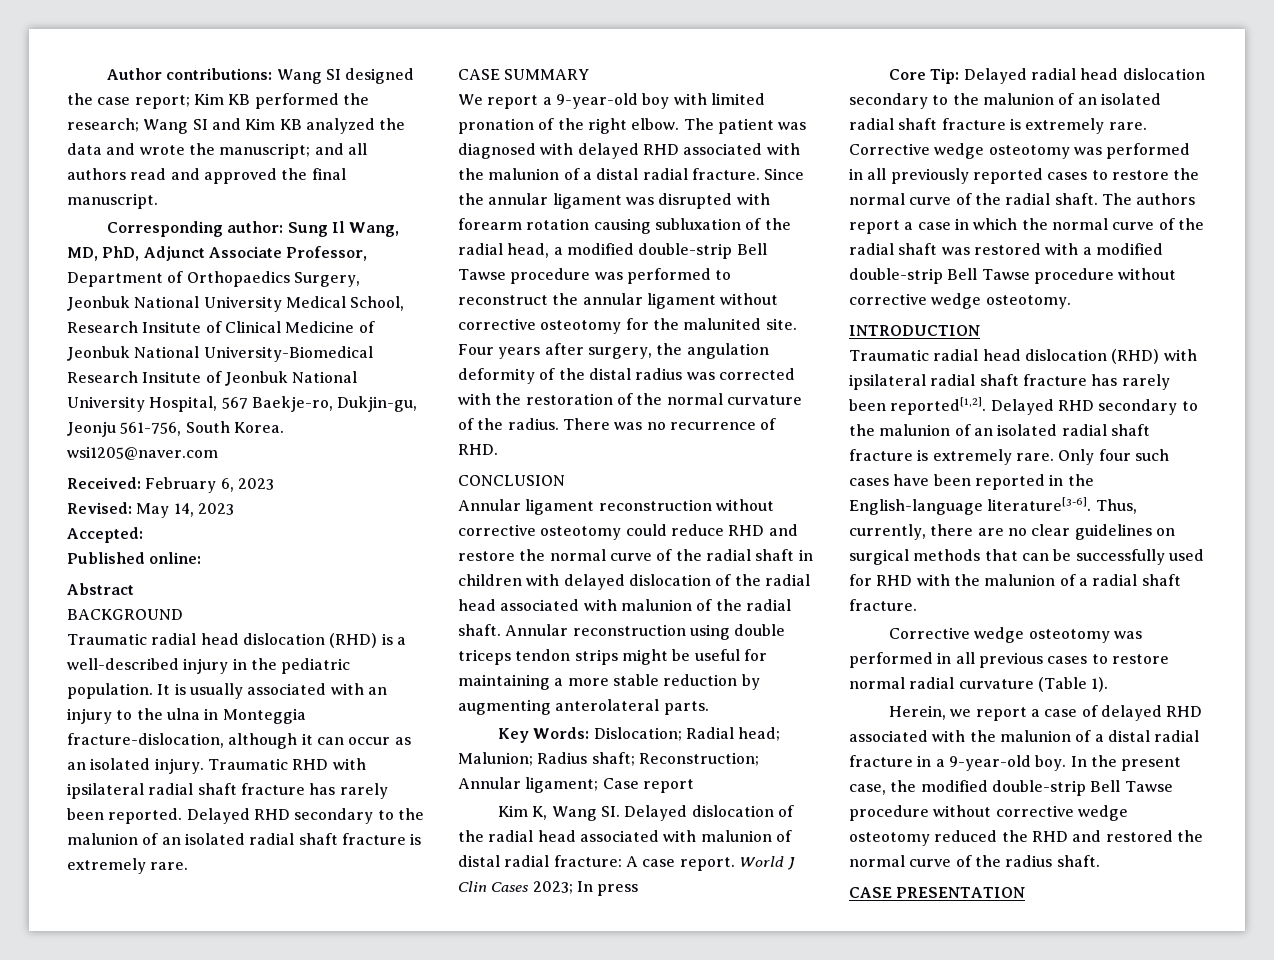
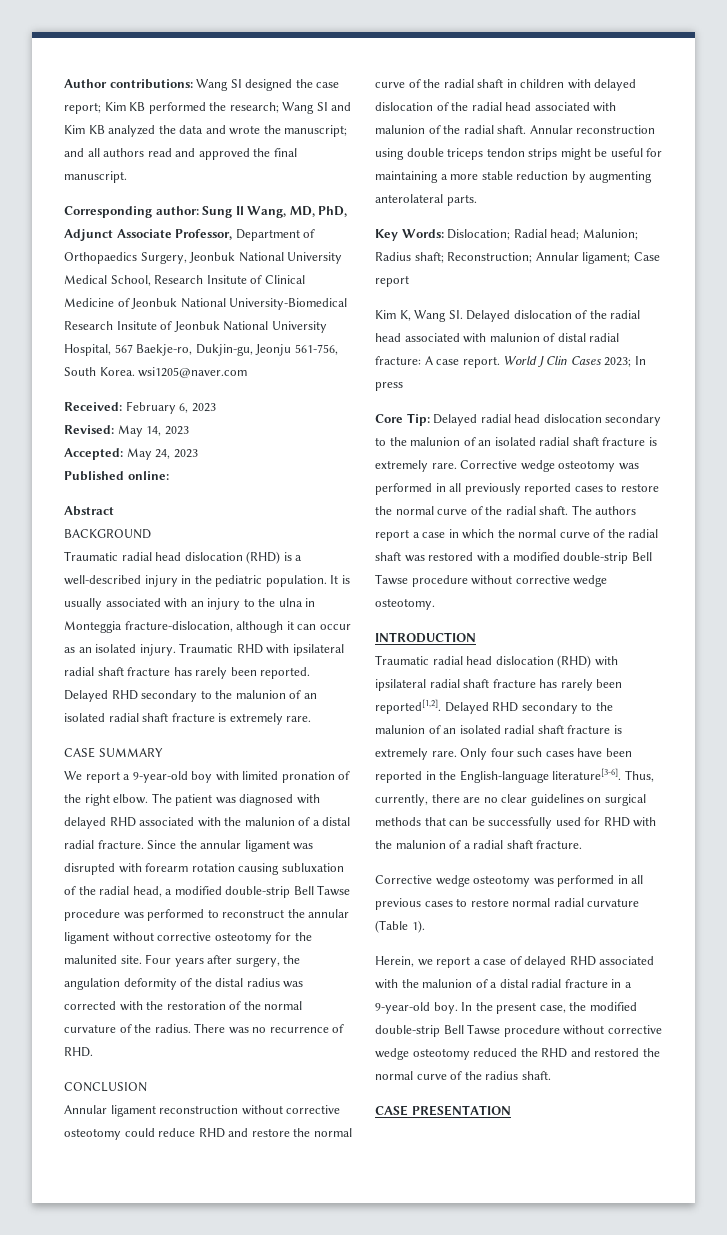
- Accepted:
+ Accepted: May 24, 2023

